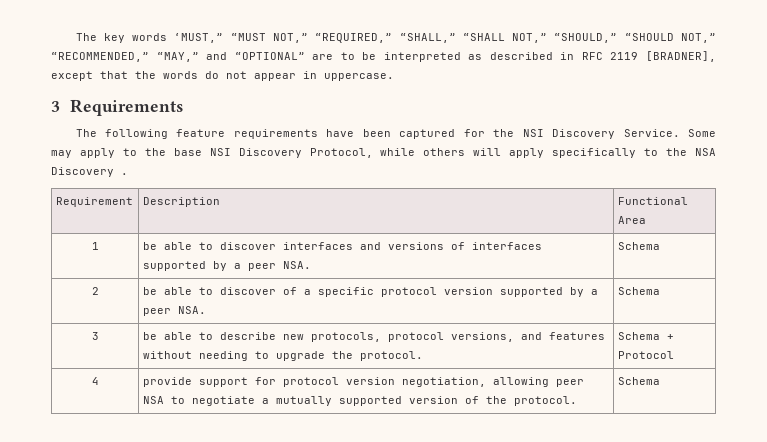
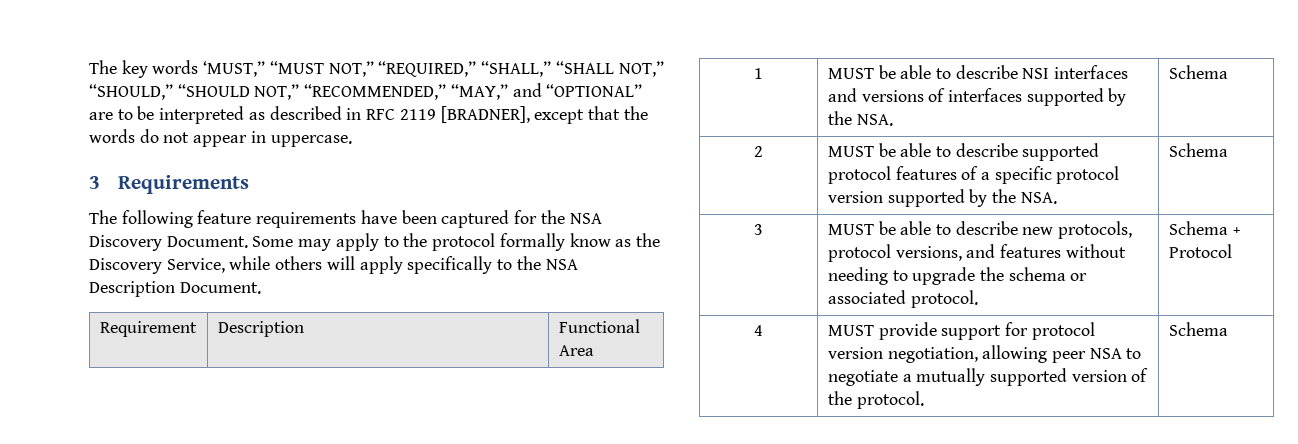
- The following feature requirements have been captured for the NSI Discovery Service.
+ The following feature requirements have been captured for the NSA Discovery Document.
- Some may apply to the base NSI Discovery Protocol, while others will apply specifically to the NSA Discovery .
+ Some may apply to the protocol formally know as the Discovery Service, while others will apply specifically to the NSA Description Document.
- 1 | be able to discover interfaces and versions of interfaces supported by a peer NSA. | Schema
+ 1 | MUST be able to describe NSI interfaces and versions of interfaces supported by the NSA. | Schema
- 2 | be able to discover of a specific protocol version supported by a peer NSA. | Schema
+ 2 | MUST be able to describe supported protocol features of a specific protocol version supported by the NSA. | Schema
- 3 | be able to describe new protocols, protocol versions, and features without needing to upgrade the protocol. | Schema + Protocol
+ 3 | MUST be able to describe new protocols, protocol versions, and features without needing to upgrade the schema or associated protocol. | Schema + Protocol
- 4 | provide support for protocol version negotiation, allowing peer NSA to negotiate a mutually supported version of the protocol. | Schema
+ 4 | MUST provide support for protocol version negotiation, allowing peer NSA to negotiate a mutually supported version of the protocol. | Schema

